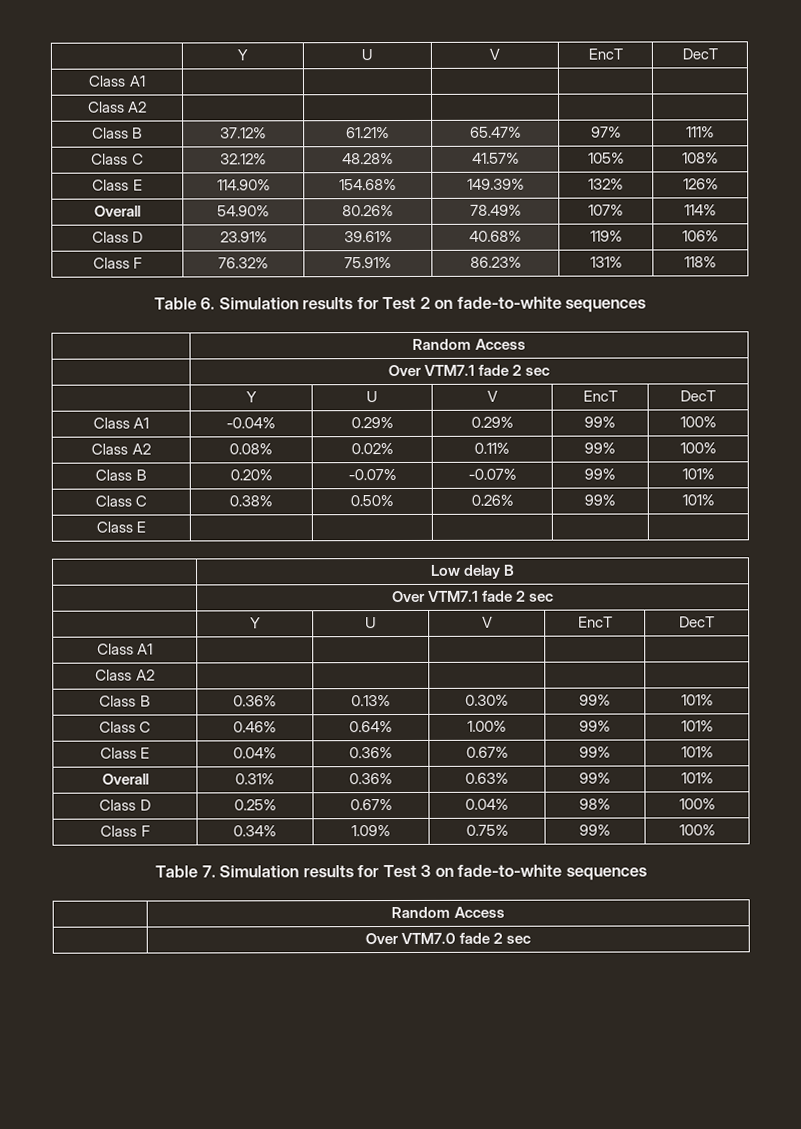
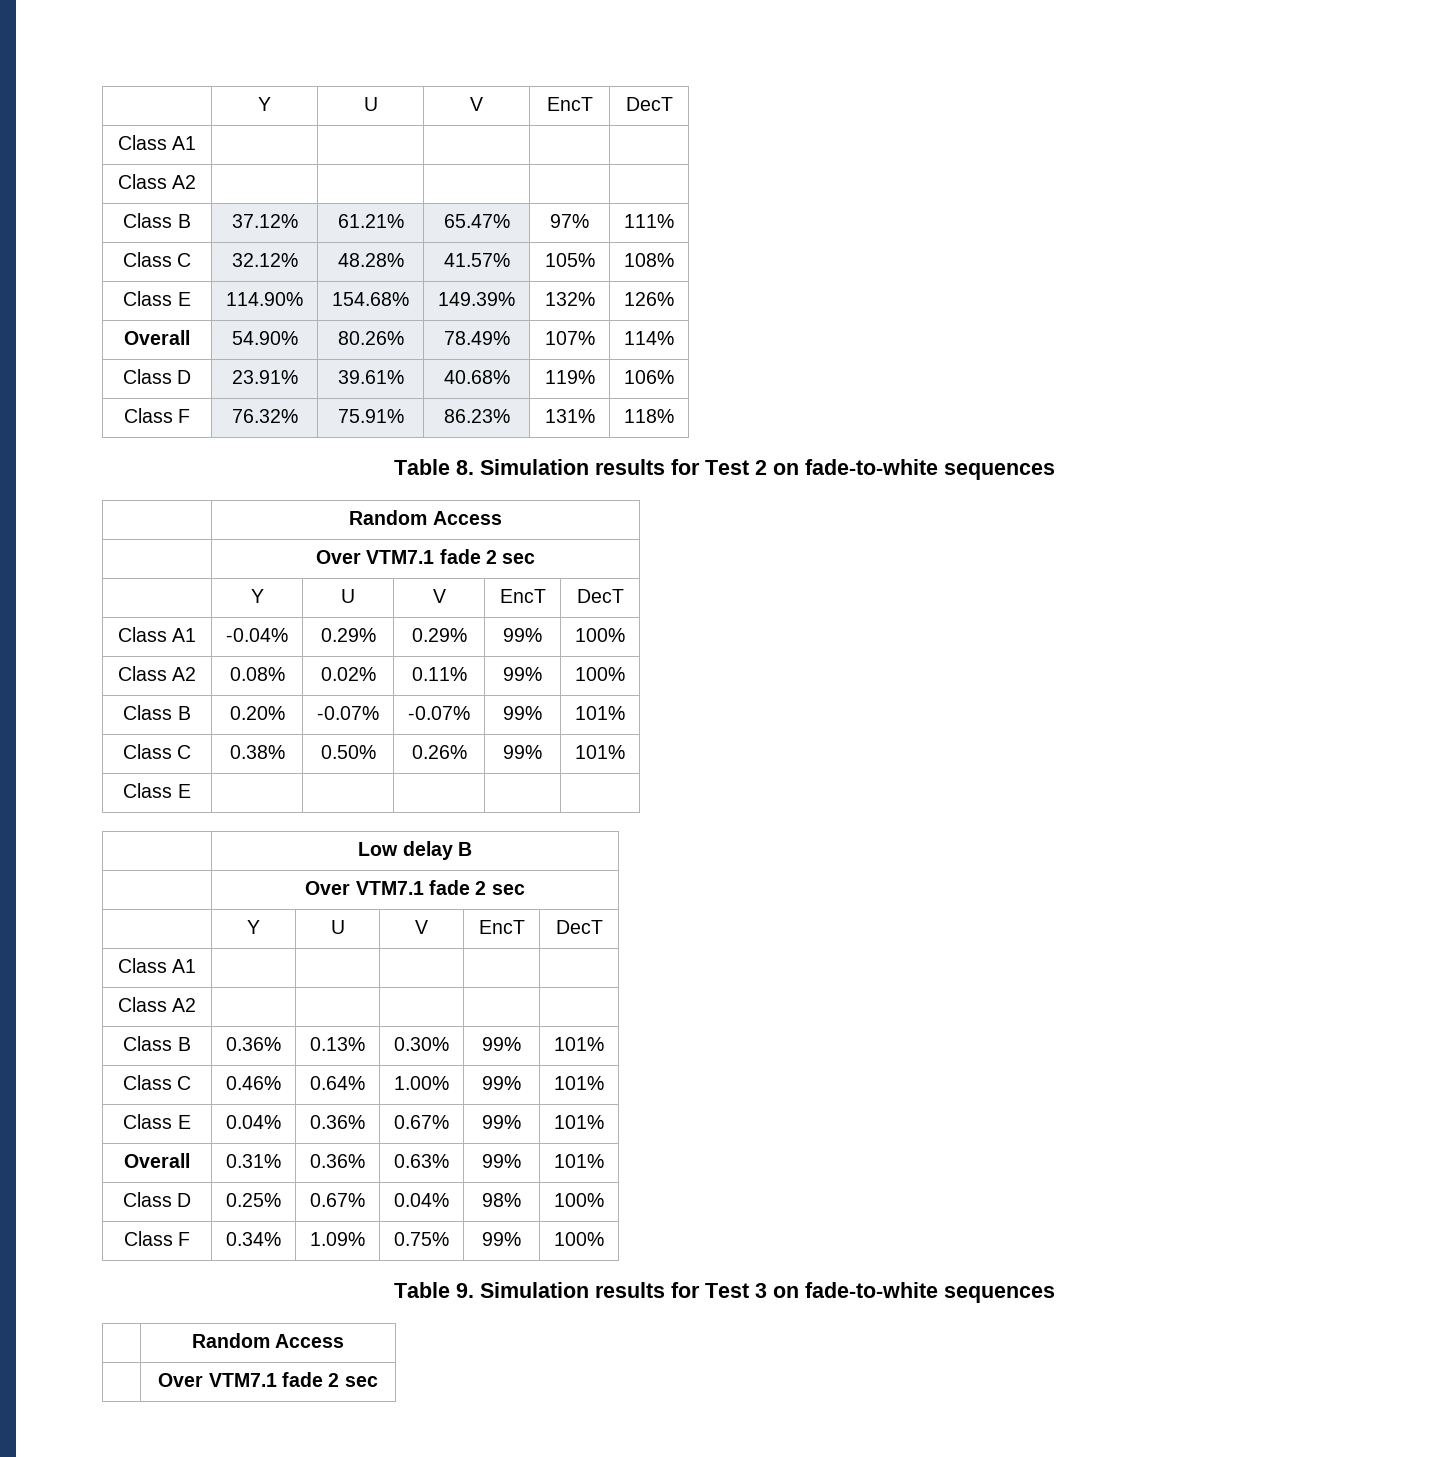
- Table 6. Simulation results for Test 2 on fade-to-white sequences
+ Table 8. Simulation results for Test 2 on fade-to-white sequences
- Table 7. Simulation results for Test 3 on fade-to-white sequences
+ Table 9. Simulation results for Test 3 on fade-to-white sequences
  | Random Access
- | Over VTM7.0 fade 2 sec
+ | Over VTM7.1 fade 2 sec

